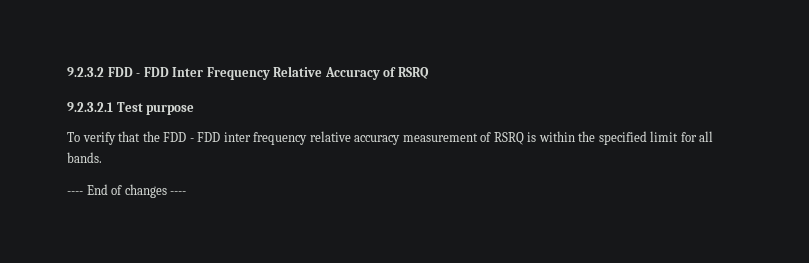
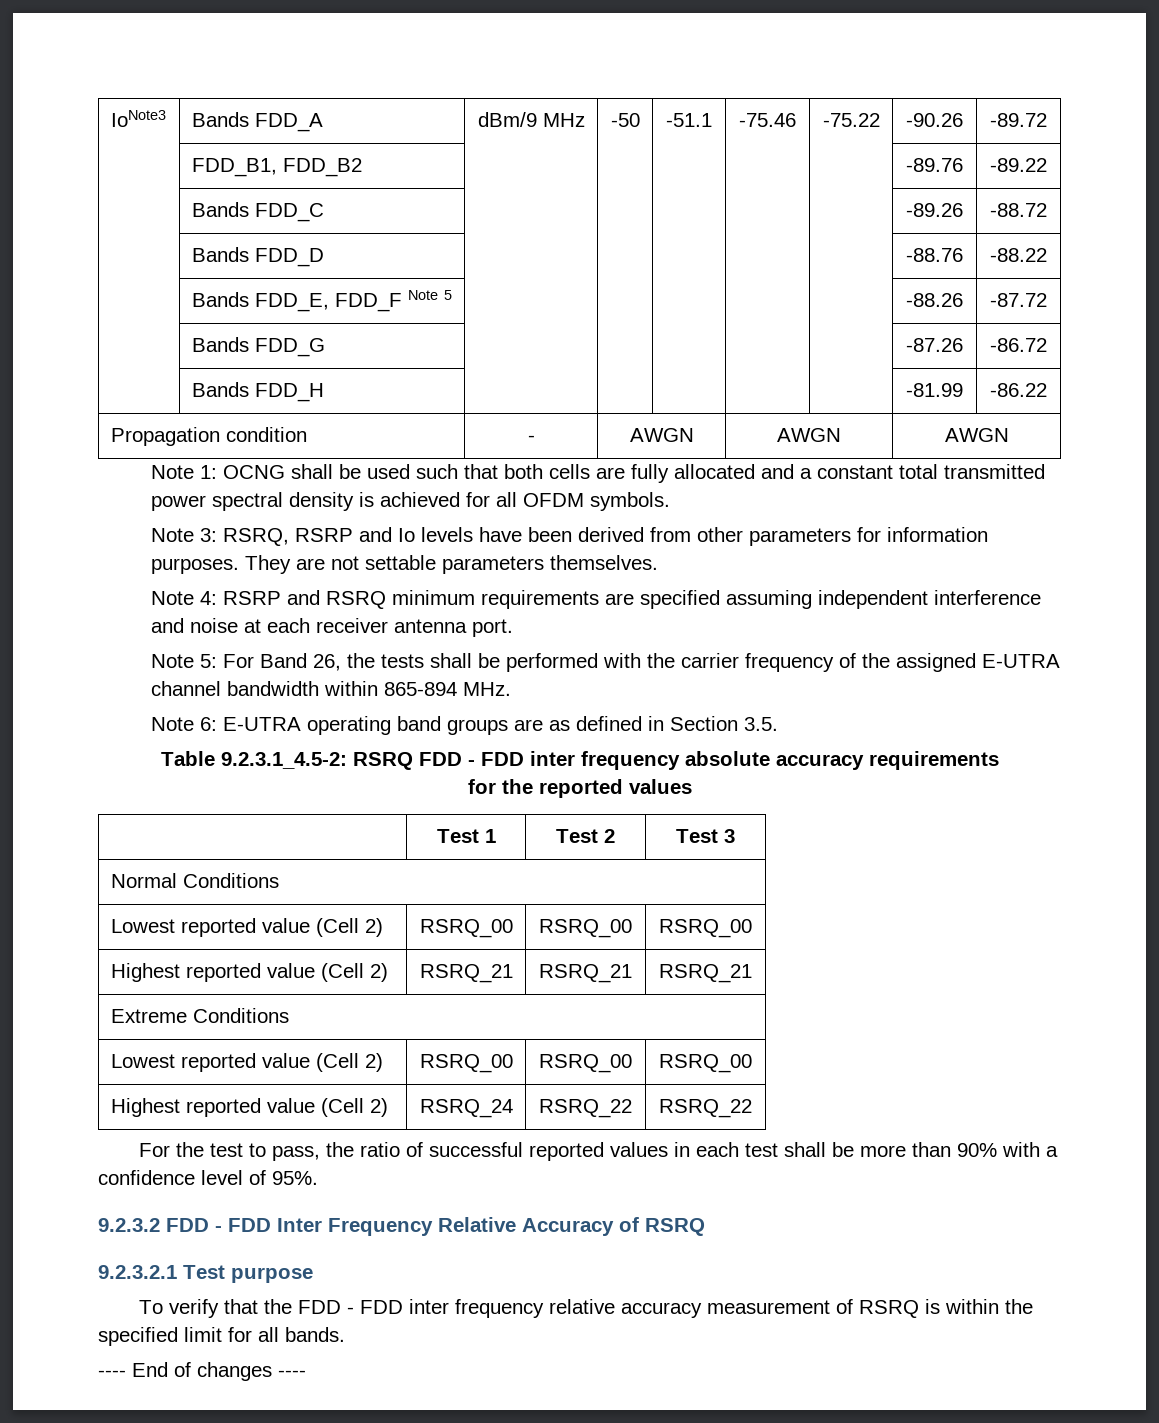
+ IoNote3 | Bands FDD_A | dBm/9 MHz | -50 | -51.1 | -75.46 | -75.22 | -90.26 | -89.72
+ | FDD_B1, FDD_B2 | | | | | | -89.76 | -89.22
+ | Bands FDD_C | | | | | | -89.26 | -88.72
+ | Bands FDD_D | | | | | | -88.76 | -88.22
+ | Bands FDD_E, FDD_F Note 5 | | | | | | -88.26 | -87.72
+ | Bands FDD_G | | | | | | -87.26 | -86.72
+ | Bands FDD_H | | | | | | -81.99 | -86.22
+ Propagation condition | - | AWGN | AWGN | AWGN
+ Note 1: OCNG shall be used such that both cells are fully allocated and a constant total transmitted power spectral density is achieved for all OFDM symbols.
+ Note 3: RSRQ, RSRP and Io levels have been derived from other parameters for information purposes. They are not settable parameters themselves.
+ Note 4: RSRP and RSRQ minimum requirements are specified assuming independent interference and noise at each receiver antenna port.
+ Note 5: For Band 26, the tests shall be performed with the carrier frequency of the assigned E-UTRA channel bandwidth within 865-894 MHz.
+ Note 6: E-UTRA operating band groups are as defined in Section 3.5.
+ Table 9.2.3.1_4.5-2: RSRQ FDD - FDD inter frequency absolute accuracy requirements
+ for the reported values
+ | Test 1 | Test 2 | Test 3
+ Normal Conditions
+ Lowest reported value (Cell 2) | RSRQ_00 | RSRQ_00 | RSRQ_00
+ Highest reported value (Cell 2) | RSRQ_21 | RSRQ_21 | RSRQ_21
+ Extreme Conditions
+ Lowest reported value (Cell 2) | RSRQ_00 | RSRQ_00 | RSRQ_00
+ Highest reported value (Cell 2) | RSRQ_24 | RSRQ_22 | RSRQ_22
+ For the test to pass, the ratio of successful reported values in each test shall be more than 90% with a confidence level of 95%.

